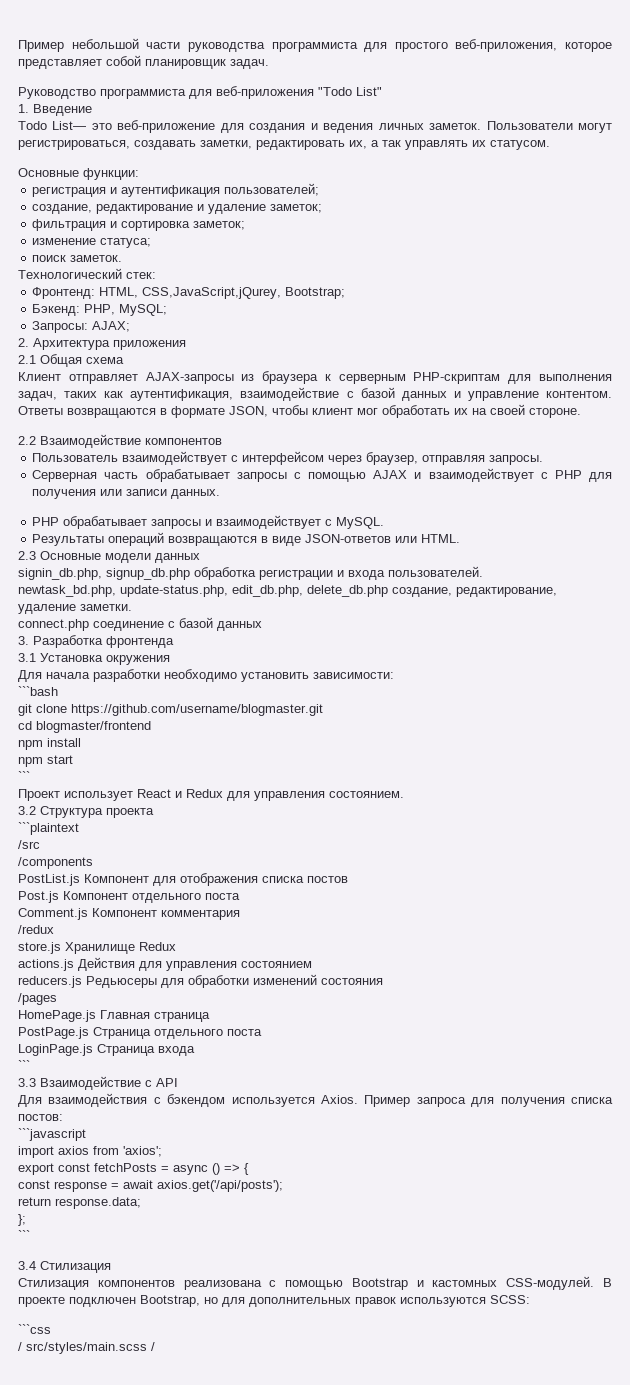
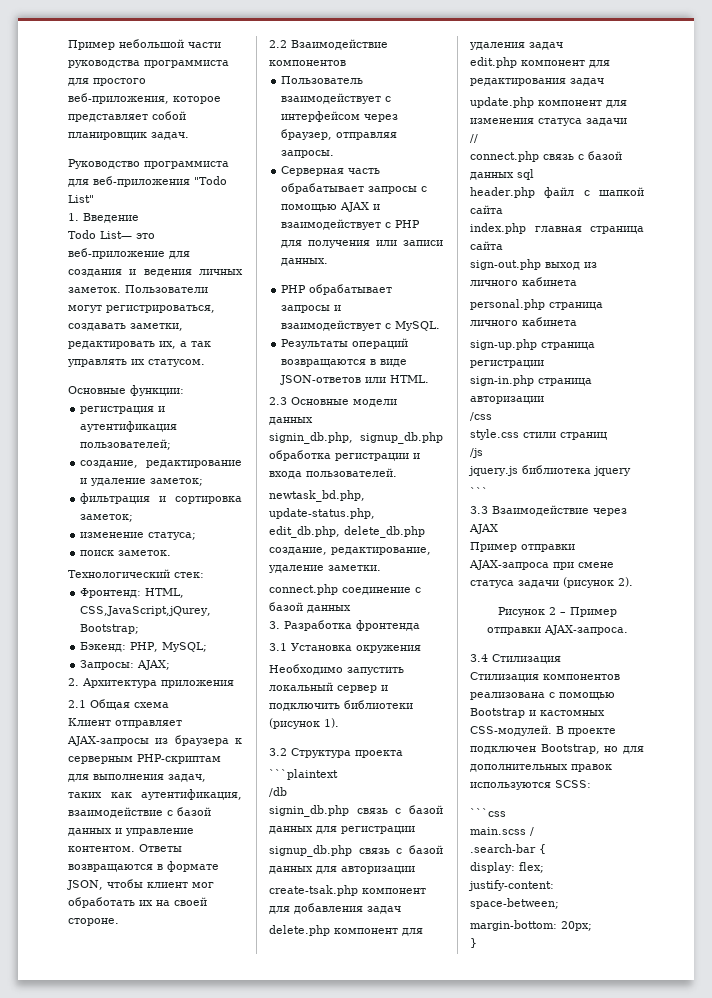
- Для начала разработки необходимо установить зависимости:
- ```bash
- git clone https://github.com/username/blogmaster.git
- cd blogmaster/frontend
- npm install
- npm start
- ```
- Проект использует React и Redux для управления состоянием.
+ Необходимо запустить локальный сервер и подключить библиотеки (рисунок 1).
  3.2 Структура проекта
  ```plaintext
- /src
- /components
- PostList.js Компонент для отображения списка постов
- Post.js Компонент отдельного поста
- Comment.js Компонент комментария
- /redux
- store.js Хранилище Redux
- actions.js Действия для управления состоянием
- reducers.js Редьюсеры для обработки изменений состояния
- /pages
- HomePage.js Главная страница
- PostPage.js Страница отдельного поста
- LoginPage.js Страница входа
+ /db
+ signin_db.php связь с базой данных для регистрации
+ signup_db.php связь с базой данных для авторизации
+ create-tsak.php компонент для добавления задач
+ delete.php компонент для удаления задач
+ edit.php компонент для редактирования задач
+ update.php компонент для изменения статуса задачи
+ //
+ connect.php связь с базой данных sql
+ header.php файл с шапкой сайта
+ index.php главная страница сайта
+ sign-out.php выход из личного кабинета
+ personal.php страница личного кабинета
+ sign-up.php страница регистрации
+ sign-in.php страница авторизации
+ /css
+ style.css стили страниц
+ /js
+ jquery.js библиотека jquery
  ```
- 3.3 Взаимодействие с API
- Для взаимодействия с бэкендом используется Axios. Пример запроса для получения списка постов:
- ```javascript
- import axios from 'axios';
- export const fetchPosts = async () => {
- const response = await axios.get('/api/posts');
- return response.data;
- };
- ```
+ 3.3 Взаимодействие через AJAX
+ Пример отправки AJAX-запроса при смене статуса задачи (рисунок 2).
+ Рисунок 2 – Пример отправки AJAX-запроса.
- / src/styles/main.scss /
+ main.scss /
+ .search-bar {
+ display: flex;
+ justify-content: space-between;
+ margin-bottom: 20px;
+ }

